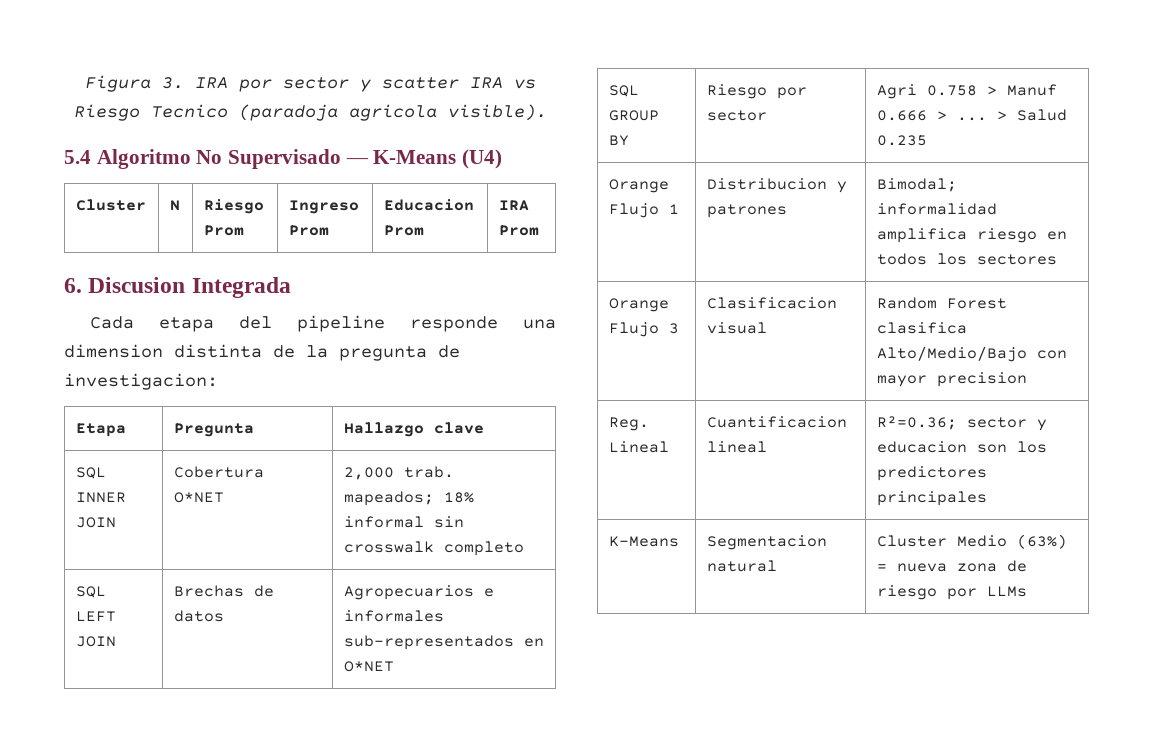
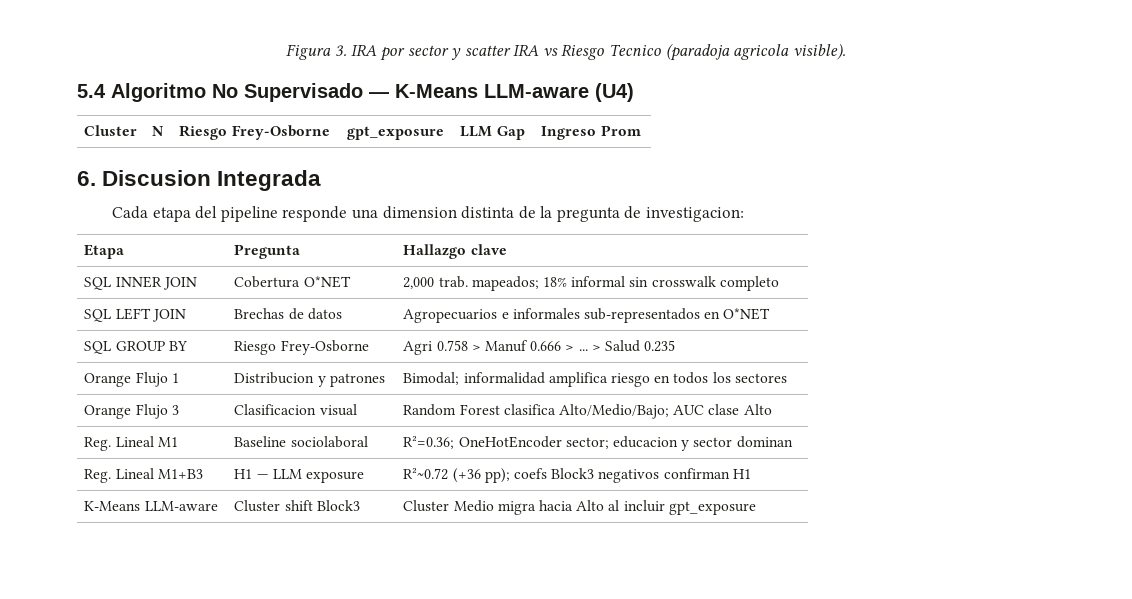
- 5.4 Algoritmo No Supervisado — K-Means (U4)
+ 5.4 Algoritmo No Supervisado — K-Means LLM-aware (U4)
- Cluster | N | Riesgo Prom | Ingreso Prom | Educacion Prom | IRA Prom
+ Cluster | N | Riesgo Frey-Osborne | gpt_exposure | LLM Gap | Ingreso Prom
- SQL GROUP BY | Riesgo por sector | Agri 0.758 > Manuf 0.666 > ... > Salud 0.235
+ SQL GROUP BY | Riesgo Frey-Osborne | Agri 0.758 > Manuf 0.666 > ... > Salud 0.235
- Orange Flujo 3 | Clasificacion visual | Random Forest clasifica Alto/Medio/Bajo con mayor precision
- Reg. Lineal | Cuantificacion lineal | R²=0.36; sector y educacion son los predictores principales
- K-Means | Segmentacion natural | Cluster Medio (63%) = nueva zona de riesgo por LLMs
+ Orange Flujo 3 | Clasificacion visual | Random Forest clasifica Alto/Medio/Bajo; AUC clase Alto
+ Reg. Lineal M1 | Baseline sociolaboral | R²=0.36; OneHotEncoder sector; educacion y sector dominan
+ Reg. Lineal M1+B3 | H1 — LLM exposure | R²~0.72 (+36 pp); coefs Block3 negativos confirman H1
+ K-Means LLM-aware | Cluster shift Block3 | Cluster Medio migra hacia Alto al incluir gpt_exposure

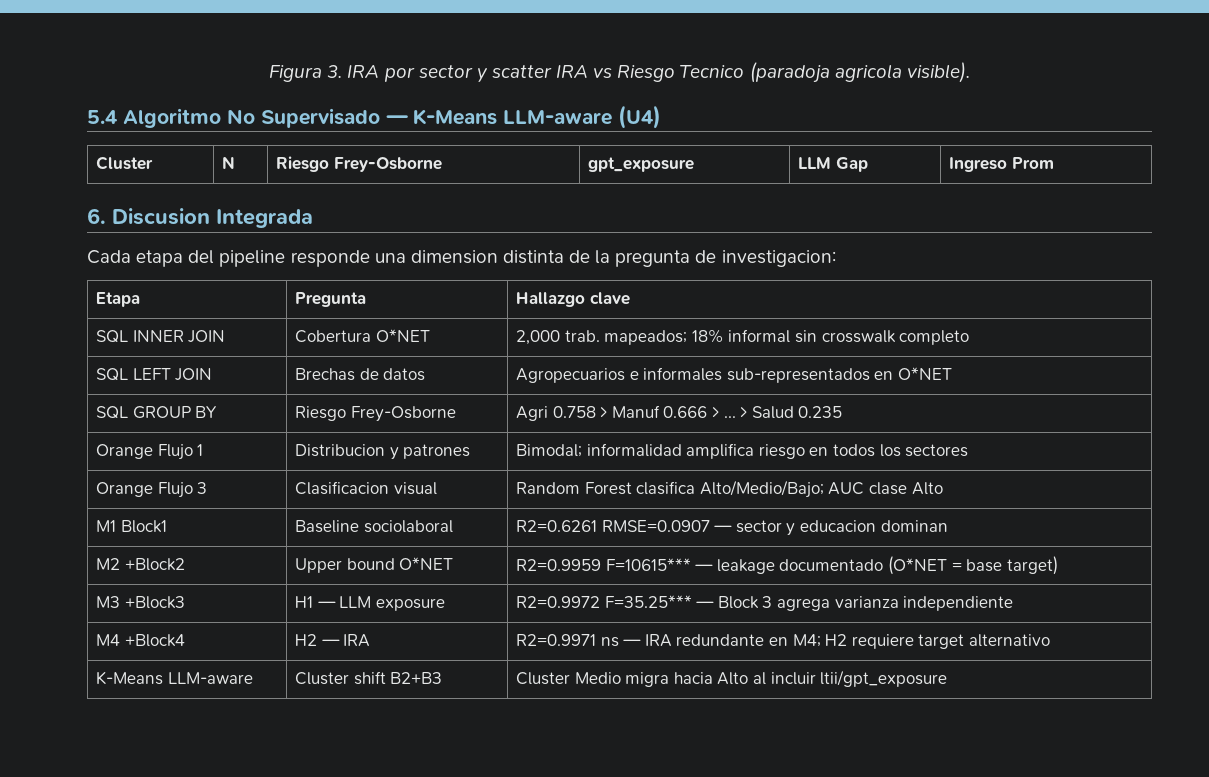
- Reg. Lineal M1 | Baseline sociolaboral | R²=0.36; OneHotEncoder sector; educacion y sector dominan
- Reg. Lineal M1+B3 | H1 — LLM exposure | R²~0.72 (+36 pp); coefs Block3 negativos confirman H1
+ M1 Block1 | Baseline sociolaboral | R2=0.6261 RMSE=0.0907 — sector y educacion dominan
+ M2 +Block2 | Upper bound O*NET | R2=0.9959 F=10615*** — leakage documentado (O*NET = base target)
+ M3 +Block3 | H1 — LLM exposure | R2=0.9972 F=35.25*** — Block 3 agrega varianza independiente
+ M4 +Block4 | H2 — IRA | R2=0.9971 ns — IRA redundante en M4; H2 requiere target alternativo
- K-Means LLM-aware | Cluster shift Block3 | Cluster Medio migra hacia Alto al incluir gpt_exposure
+ K-Means LLM-aware | Cluster shift B2+B3 | Cluster Medio migra hacia Alto al incluir ltii/gpt_exposure

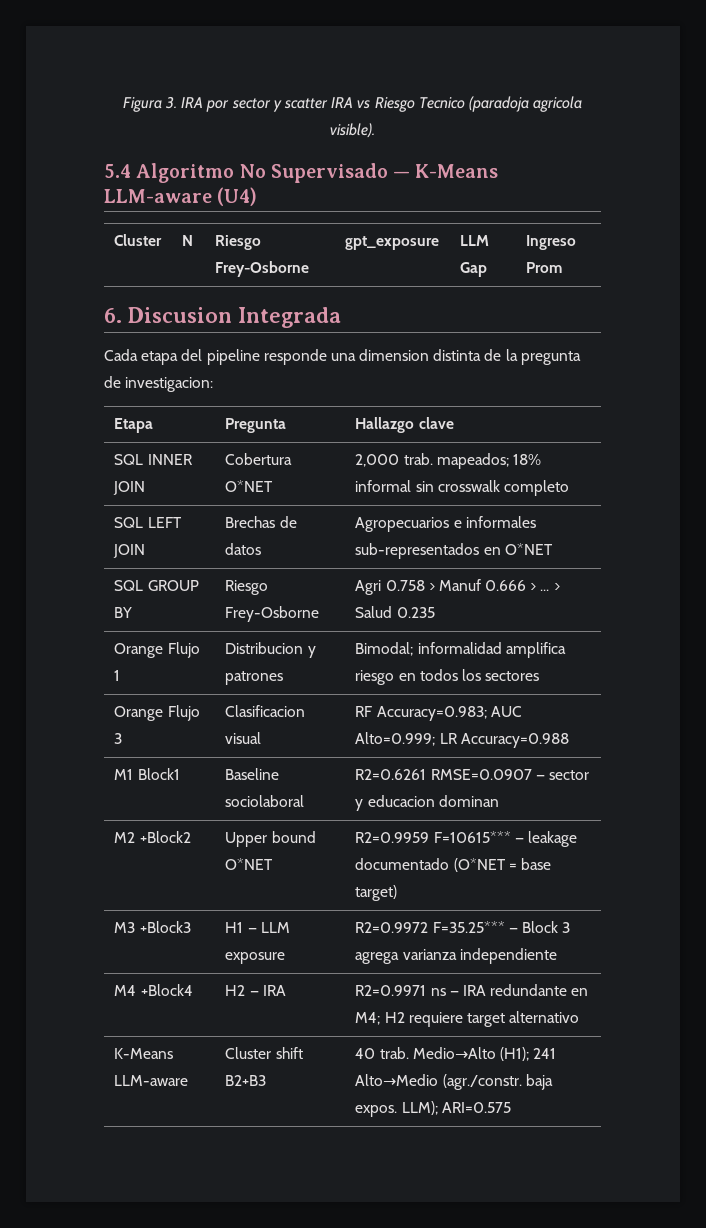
- Orange Flujo 3 | Clasificacion visual | Random Forest clasifica Alto/Medio/Bajo; AUC clase Alto
+ Orange Flujo 3 | Clasificacion visual | RF Accuracy=0.983; AUC Alto=0.999; LR Accuracy=0.988
- K-Means LLM-aware | Cluster shift B2+B3 | Cluster Medio migra hacia Alto al incluir ltii/gpt_exposure
+ K-Means LLM-aware | Cluster shift B2+B3 | 40 trab. Medio→Alto (H1); 241 Alto→Medio (agr./constr. baja expos. LLM); ARI=0.575

